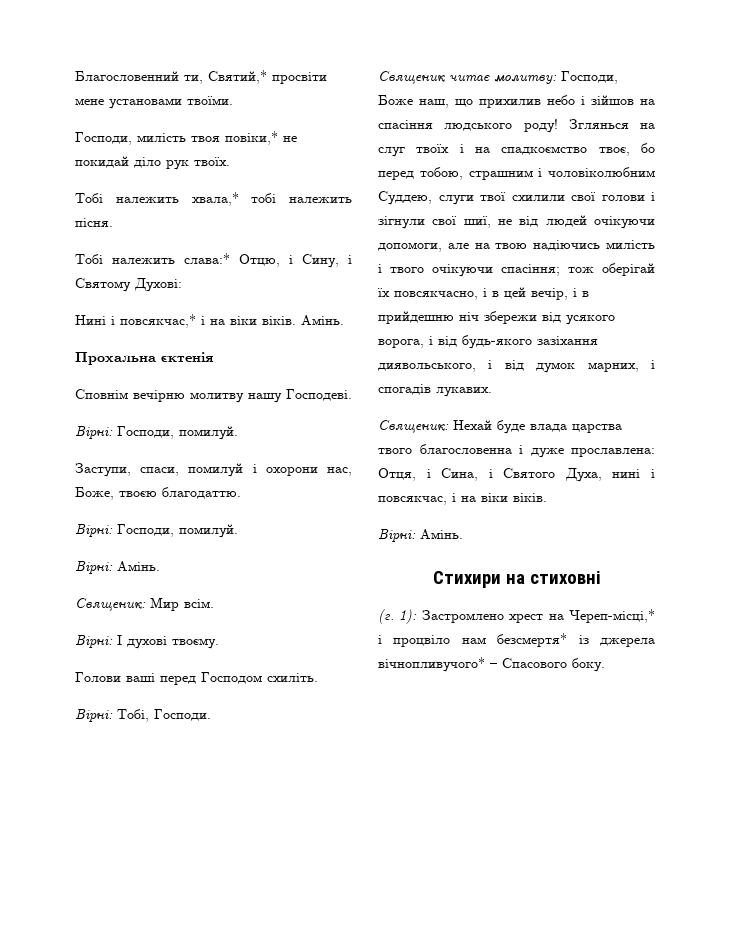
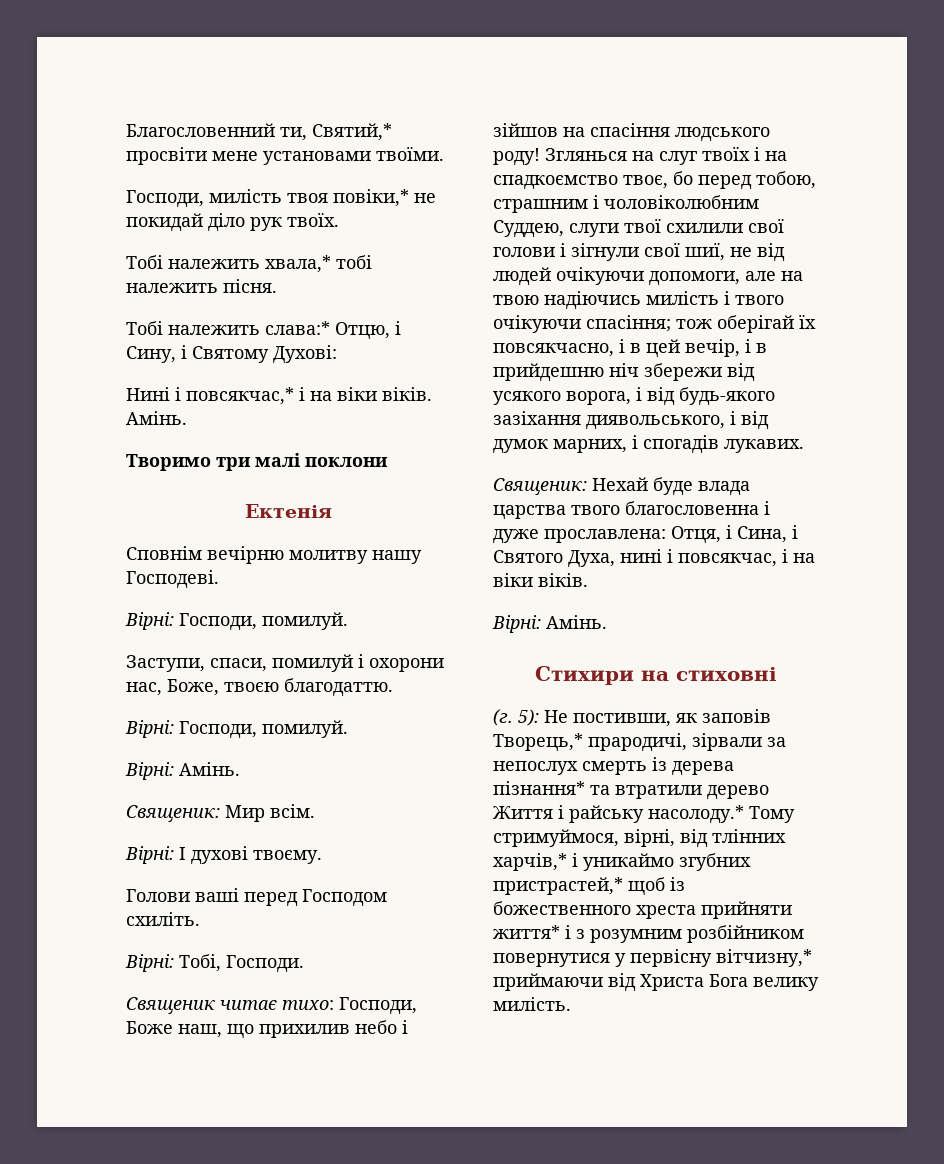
- Прохальна єктенія
+ Творимо три малі поклони
+ Ектенія
- Священик читає молитву: Господи, Боже наш, що прихилив небо і зійшов на спасіння людського роду!
+ Священик читає тихо: Господи, Боже наш, що прихилив небо і зійшов на спасіння людського роду!
- (г. 1): Застромлено хрест на Череп-місці,* і процвіло нам безсмертя* із джерела вічнопливучого* – Спасового боку.
+ (г. 5): Не постивши, як заповів Творець,* прародичі, зірвали за непослух смерть із дерева пізнання* та втратили дерево Життя і райську насолоду.* Тому стримуймося, вірні, від тлінних харчів,* і уникаймо згубних пристрастей,* щоб із божественного хреста прийняти життя* і з розумним розбійником повернутися у первісну вітчизну,* приймаючи від Христа Бога велику милість.

